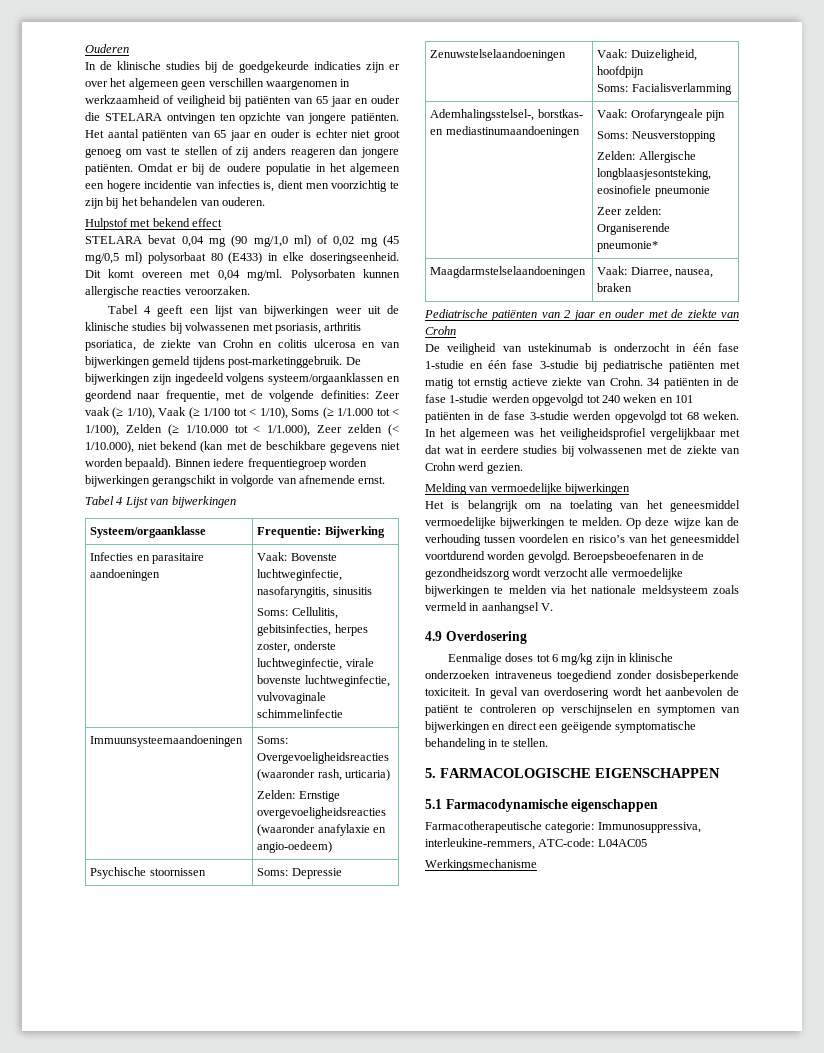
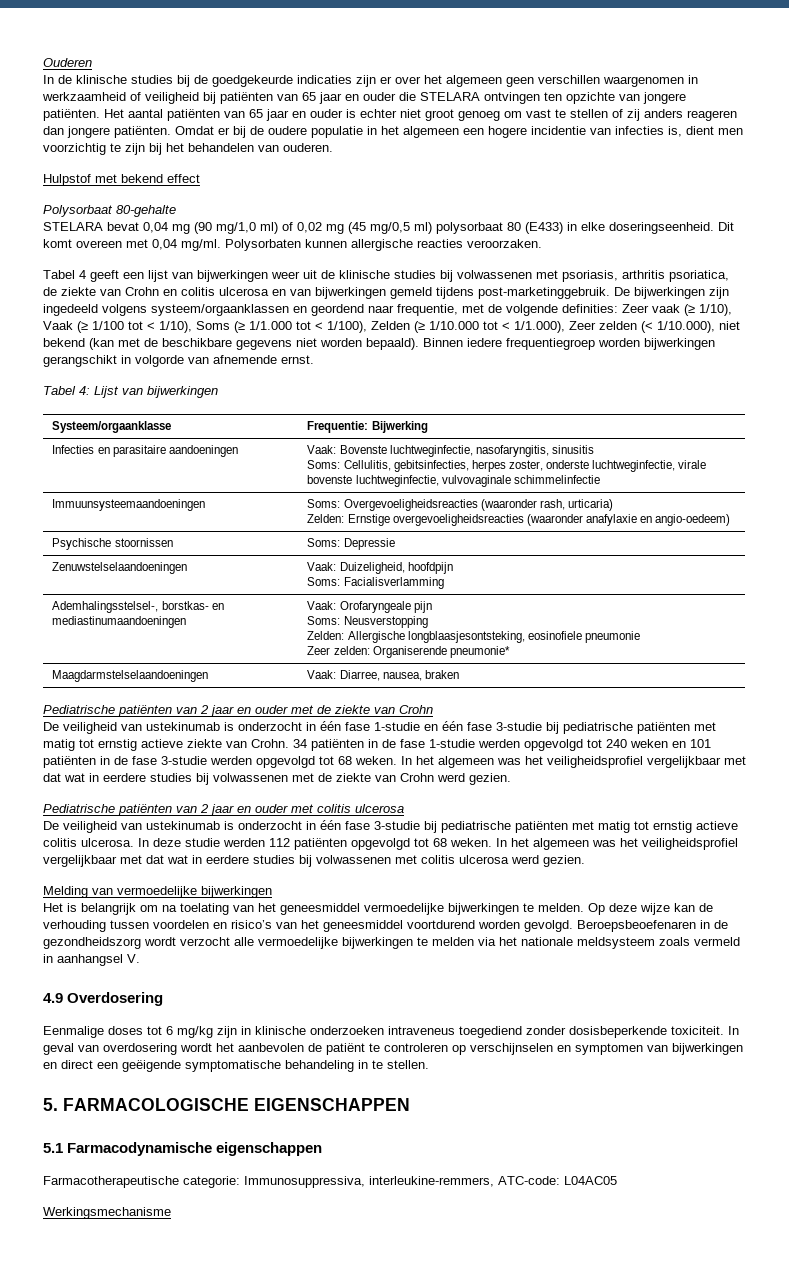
+ Polysorbaat 80-gehalte
- Tabel 4 Lijst van bijwerkingen
+ Tabel 4: Lijst van bijwerkingen
+ Pediatrische patiënten van 2 jaar en ouder met colitis ulcerosa
+ De veiligheid van ustekinumab is onderzocht in één fase 3-studie bij pediatrische patiënten met matig tot ernstig actieve colitis ulcerosa. In deze studie werden 112 patiënten opgevolgd tot 68 weken. In het algemeen was het veiligheidsprofiel vergelijkbaar met dat wat in eerdere studies bij volwassenen met colitis ulcerosa werd gezien.

